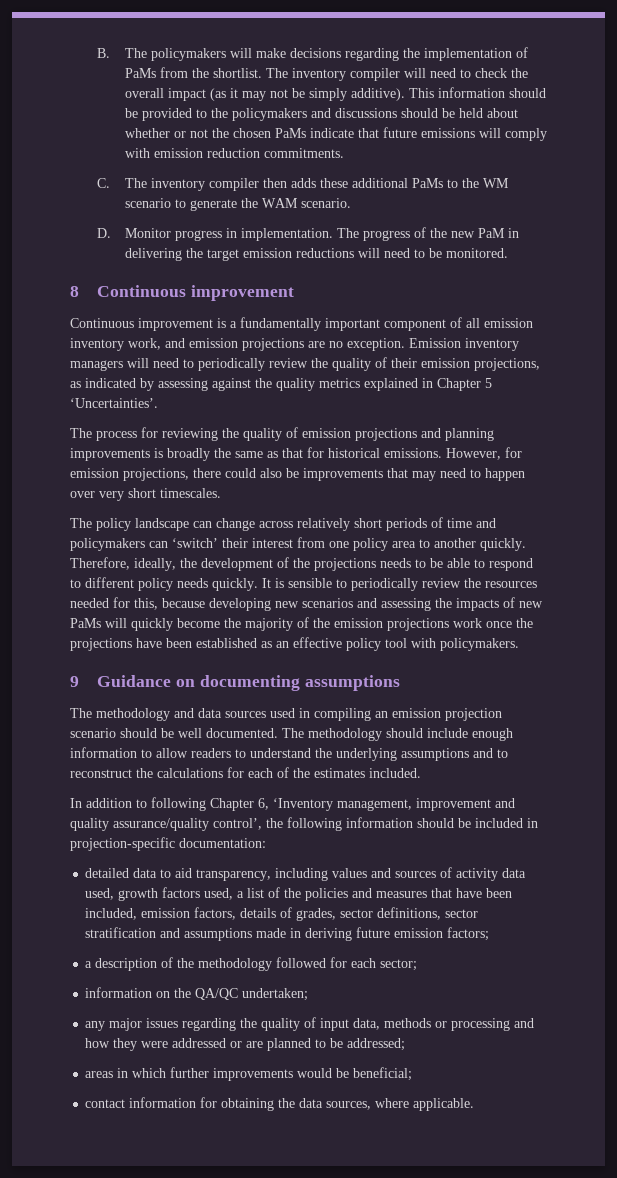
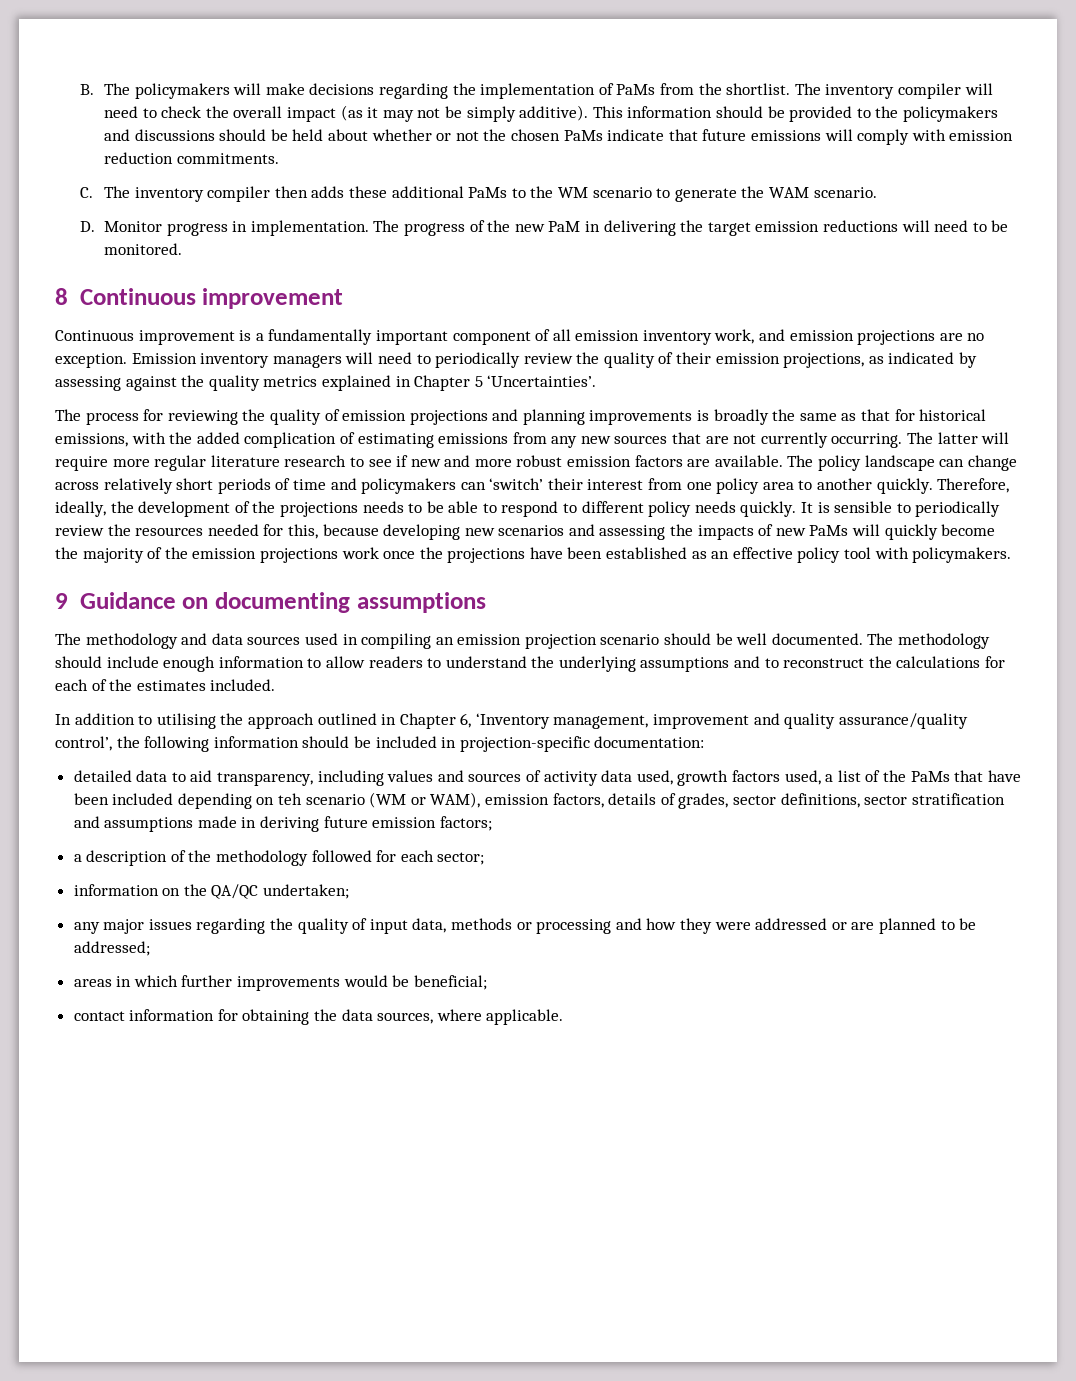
- The process for reviewing the quality of emission projections and planning improvements is broadly the same as that for historical emissions. However, for emission projections, there could also be improvements that may need to happen over very short timescales.
- The policy landscape can change across relatively short periods of time and policymakers can ‘switch’ their interest from one policy area to another quickly.
+ The process for reviewing the quality of emission projections and planning improvements is broadly the same as that for historical emissions, with the added complication of estimating emissions from any new sources that are not currently occurring. The latter will require more regular literature research to see if new and more robust emission factors are available. The policy landscape can change across relatively short periods of time and policymakers can ‘switch’ their interest from one policy area to another quickly.
- In addition to following Chapter 6, ‘Inventory management, improvement and quality assurance/quality control’, the following information should be included in projection-specific documentation:
+ In addition to utilising the approach outlined in Chapter 6, ‘Inventory management, improvement and quality assurance/quality control’, the following information should be included in projection-specific documentation:
- detailed data to aid transparency, including values and sources of activity data used, growth factors used, a list of the policies and measures that have been included, emission factors, details of grades, sector definitions, sector stratification and assumptions made in deriving future emission factors;
+ detailed data to aid transparency, including values and sources of activity data used, growth factors used, a list of the PaMs that have been included depending on teh scenario (WM or WAM), emission factors, details of grades, sector definitions, sector stratification and assumptions made in deriving future emission factors;

